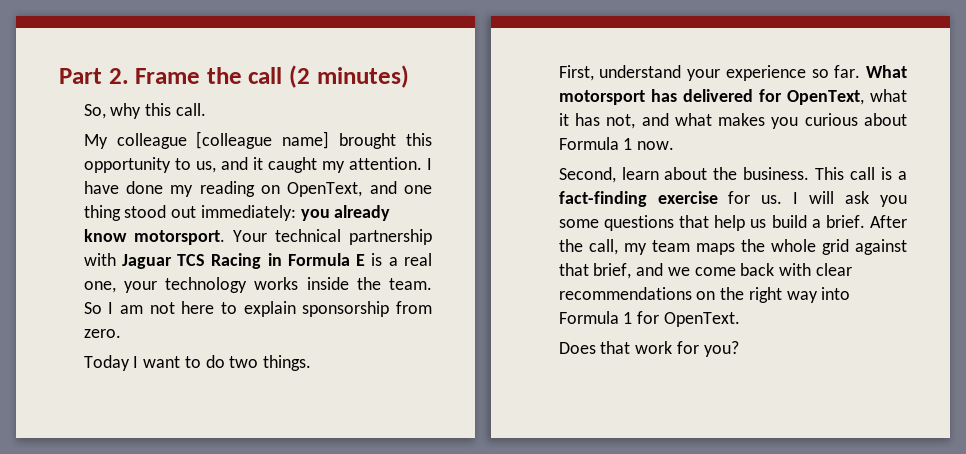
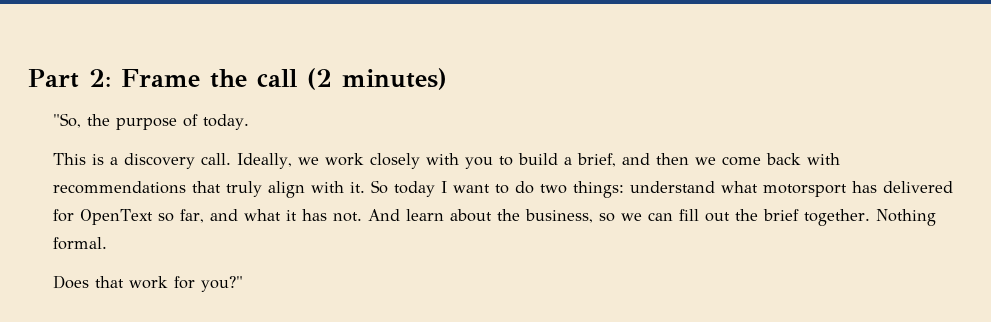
- Part 2. Frame the call (2 minutes)
+ Part 2: Frame the call (2 minutes)
- So, why this call.
- My colleague [colleague name] brought this opportunity to us, and it caught my attention. I have done my reading on OpenText, and one thing stood out immediately: you already know motorsport. Your technical partnership with Jaguar TCS Racing in Formula E is a real one, your technology works inside the team. So I am not here to explain sponsorship from zero.
- Today I want to do two things.
- First, understand your experience so far. What motorsport has delivered for OpenText, what it has not, and what makes you curious about Formula 1 now.
- Second, learn about the business. This call is a fact-finding exercise for us. I will ask you some questions that help us build a brief. After the call, my team maps the whole grid against that brief, and we come back with clear recommendations on the right way into Formula 1 for OpenText.
+ "So, the purpose of today.
+ This is a discovery call. Ideally, we work closely with you to build a brief, and then we come back with recommendations that truly align with it. So today I want to do two things: understand what motorsport has delivered for OpenText so far, and what it has not. And learn about the business, so we can fill out the brief together. Nothing formal.
- Does that work for you?
+ Does that work for you?"

